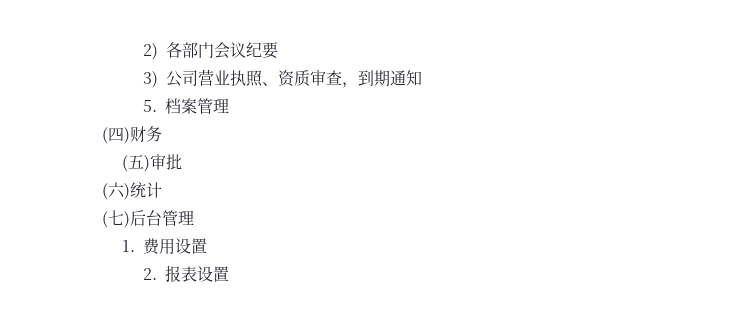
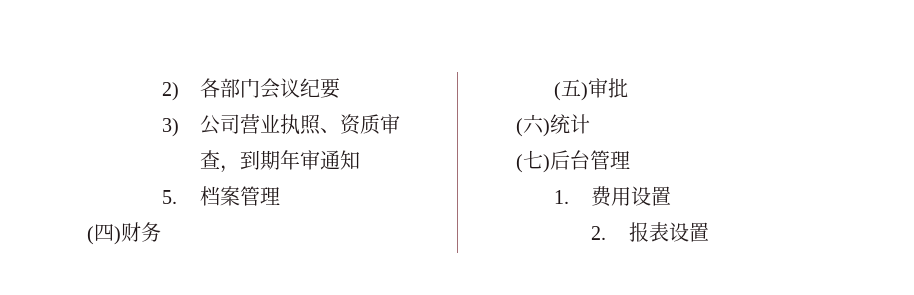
- 3)公司营业执照、资质审查，到期通知
+ 3)公司营业执照、资质审查，到期年审通知

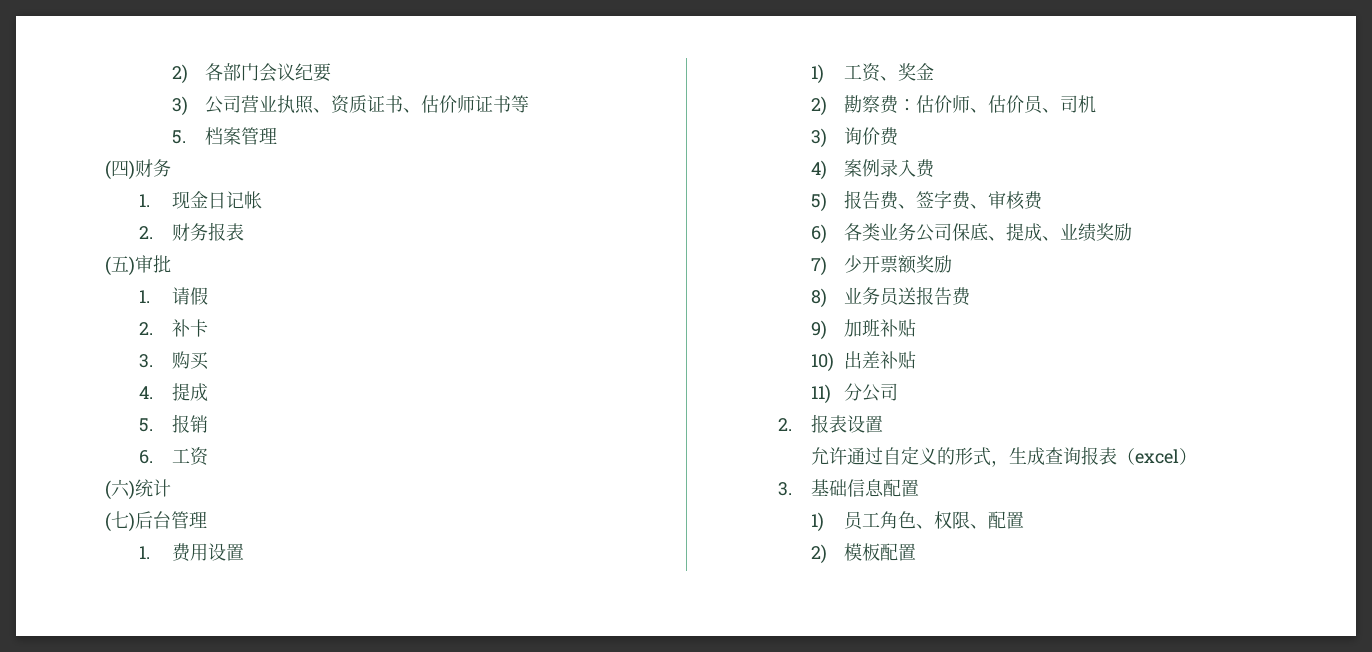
- 3)公司营业执照、资质审查，到期年审通知
+ 3)公司营业执照、资质证书、估价师证书等
+ 1.现金日记帐
+ 2.财务报表
  (五)审批
+ 1.请假
+ 2.补卡
+ 3.购买
+ 4.提成
+ 5.报销
+ 6.工资
+ 1)工资、奖金
+ 2)勘察费：估价师、估价员、司机
+ 3)询价费
+ 4)案例录入费
+ 5)报告费、签字费、审核费
+ 6)各类业务公司保底、提成、业绩奖励
+ 7)少开票额奖励
+ 8)业务员送报告费
+ 9)加班补贴
+ 10)出差补贴
+ 11)分公司
  2.报表设置
+ 允许通过自定义的形式，生成查询报表（excel）
+ 3.基础信息配置
+ 1)员工角色、权限、配置
+ 2)模板配置

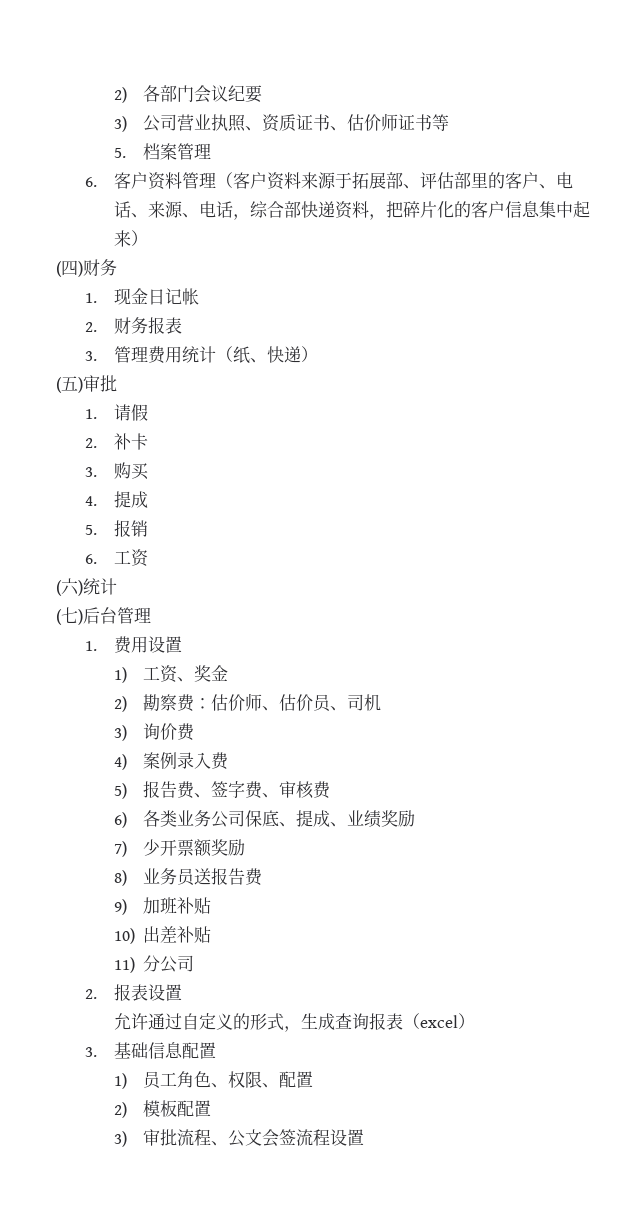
+ 6.客户资料管理（客户资料来源于拓展部、评估部里的客户、电话、来源、电话，综合部快递资料，把碎片化的客户信息集中起来）
+ 3.管理费用统计（纸、快递）
+ 3)审批流程、公文会签流程设置

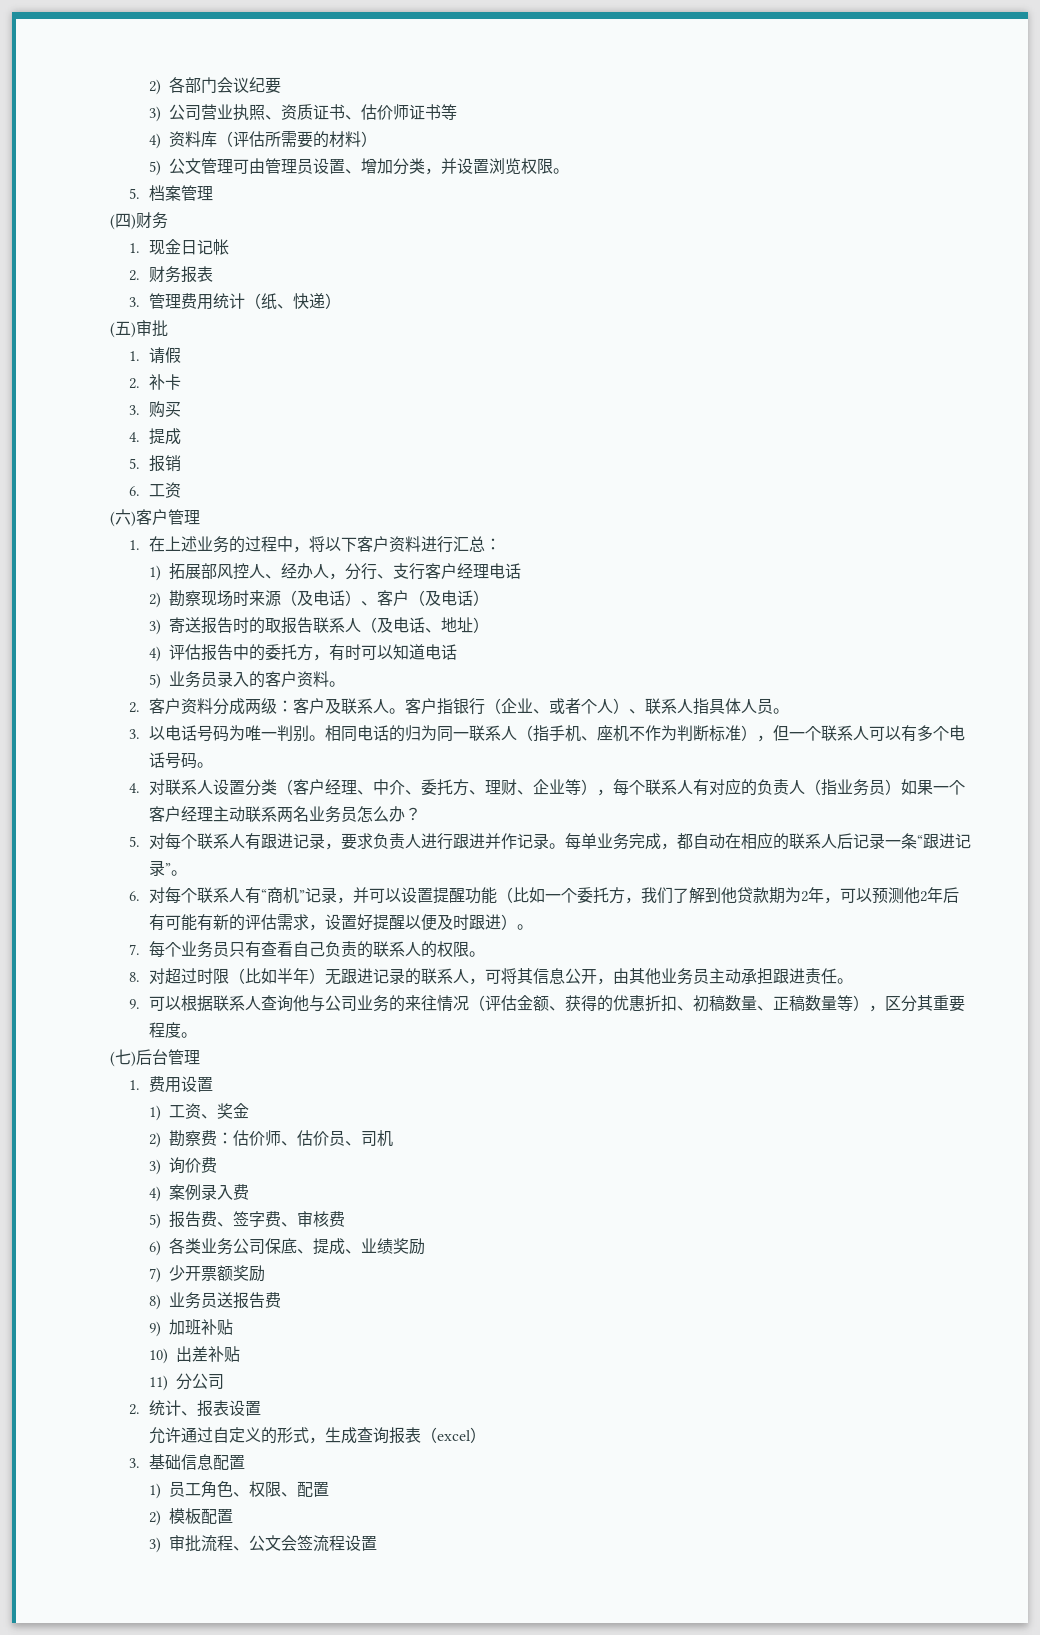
+ 4)资料库（评估所需要的材料）
+ 5)公文管理可由管理员设置、增加分类，并设置浏览权限。
  5.档案管理
- 6.客户资料管理（客户资料来源于拓展部、评估部里的客户、电话、来源、电话，综合部快递资料，把碎片化的客户信息集中起来）
- (六)统计
+ (六)客户管理
+ 1.在上述业务的过程中，将以下客户资料进行汇总：
+ 1)拓展部风控人、经办人，分行、支行客户经理电话
+ 2)勘察现场时来源（及电话）、客户（及电话）
+ 3)寄送报告时的取报告联系人（及电话、地址）
+ 4)评估报告中的委托方，有时可以知道电话
+ 5)业务员录入的客户资料。
+ 2.客户资料分成两级：客户及联系人。客户指银行（企业、或者个人）、联系人指具体人员。
+ 3.以电话号码为唯一判别。相同电话的归为同一联系人（指手机、座机不作为判断标准），但一个联系人可以有多个电话号码。
+ 4.对联系人设置分类（客户经理、中介、委托方、理财、企业等），每个联系人有对应的负责人（指业务员）如果一个客户经理主动联系两名业务员怎么办？
+ 5.对每个联系人有跟进记录，要求负责人进行跟进并作记录。每单业务完成，都自动在相应的联系人后记录一条“跟进记录”。
+ 6.对每个联系人有“商机”记录，并可以设置提醒功能（比如一个委托方，我们了解到他贷款期为2年，可以预测他2年后有可能有新的评估需求，设置好提醒以便及时跟进）。
+ 7.每个业务员只有查看自己负责的联系人的权限。
+ 8.对超过时限（比如半年）无跟进记录的联系人，可将其信息公开，由其他业务员主动承担跟进责任。
+ 9.可以根据联系人查询他与公司业务的来往情况（评估金额、获得的优惠折扣、初稿数量、正稿数量等），区分其重要程度。
- 2.报表设置
+ 2.统计、报表设置

